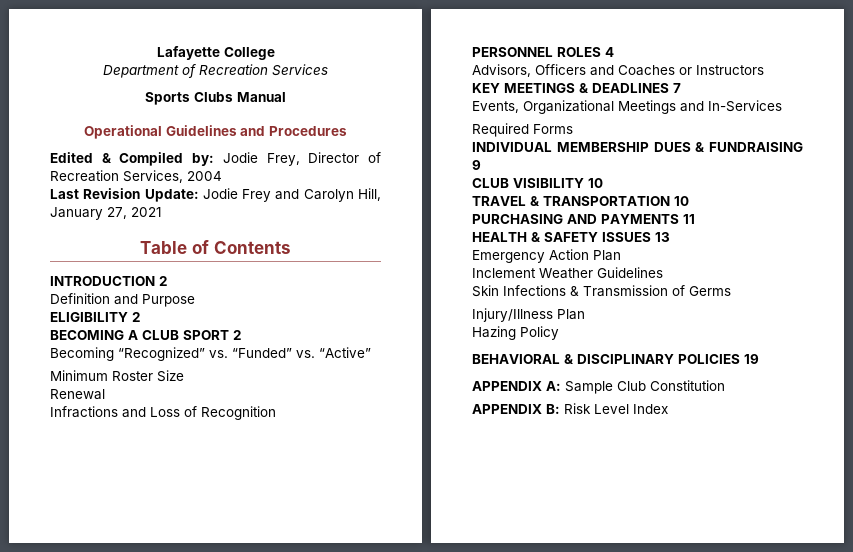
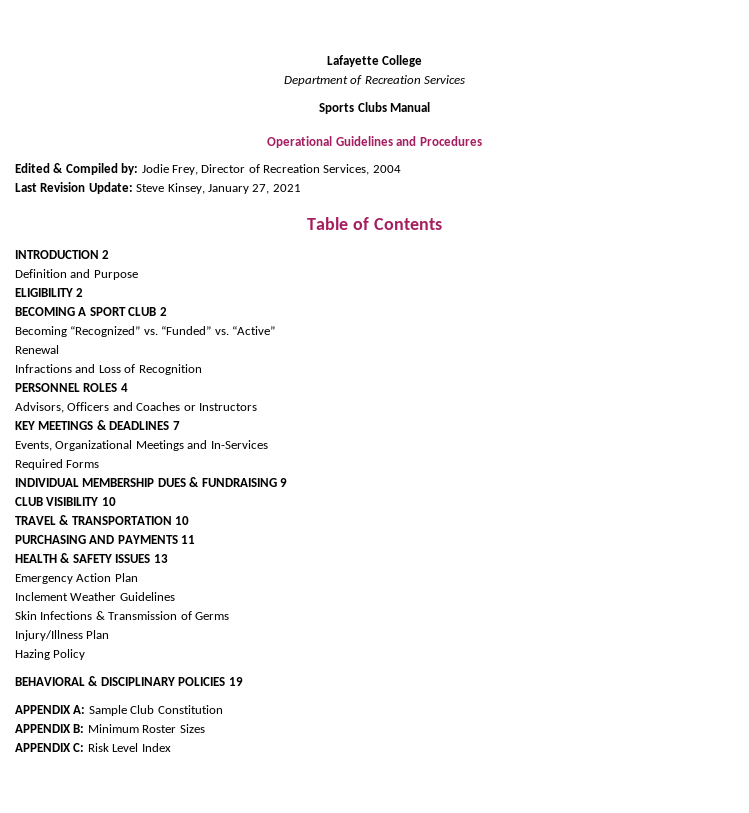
- Last Revision Update: Jodie Frey and Carolyn Hill, January 27, 2021
+ Last Revision Update: Steve Kinsey, January 27, 2021
- BECOMING A CLUB SPORT 2
+ BECOMING A SPORT CLUB 2
- Minimum Roster Size
- APPENDIX B: Risk Level Index
+ APPENDIX B: Minimum Roster Sizes
+ APPENDIX C: Risk Level Index

